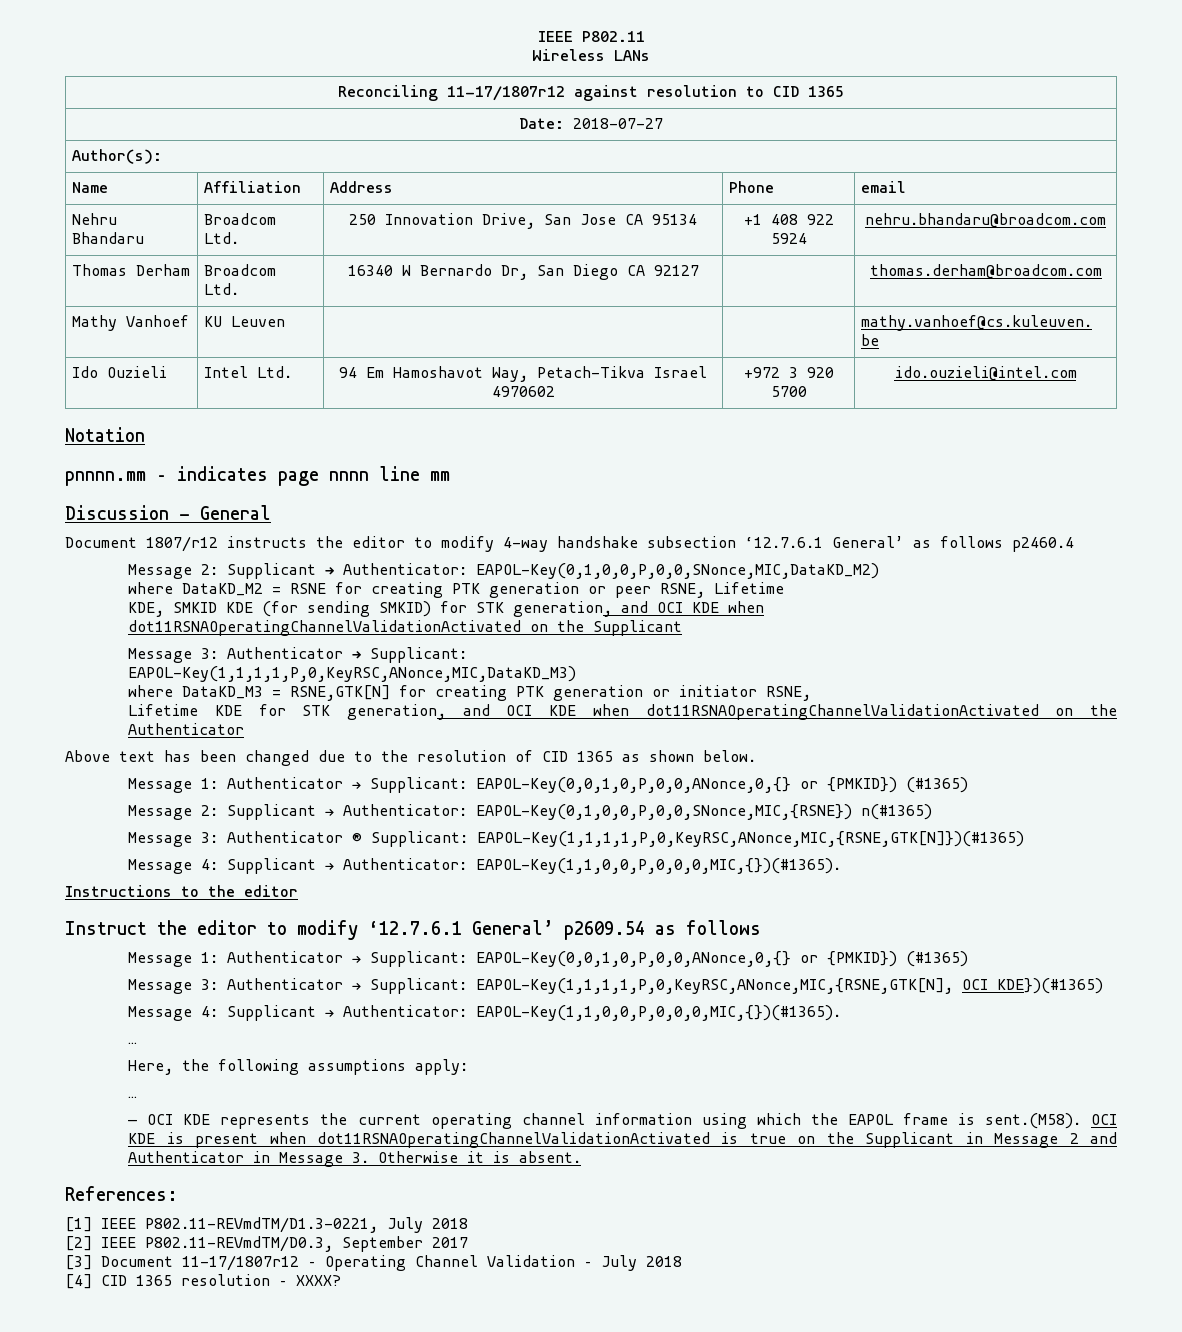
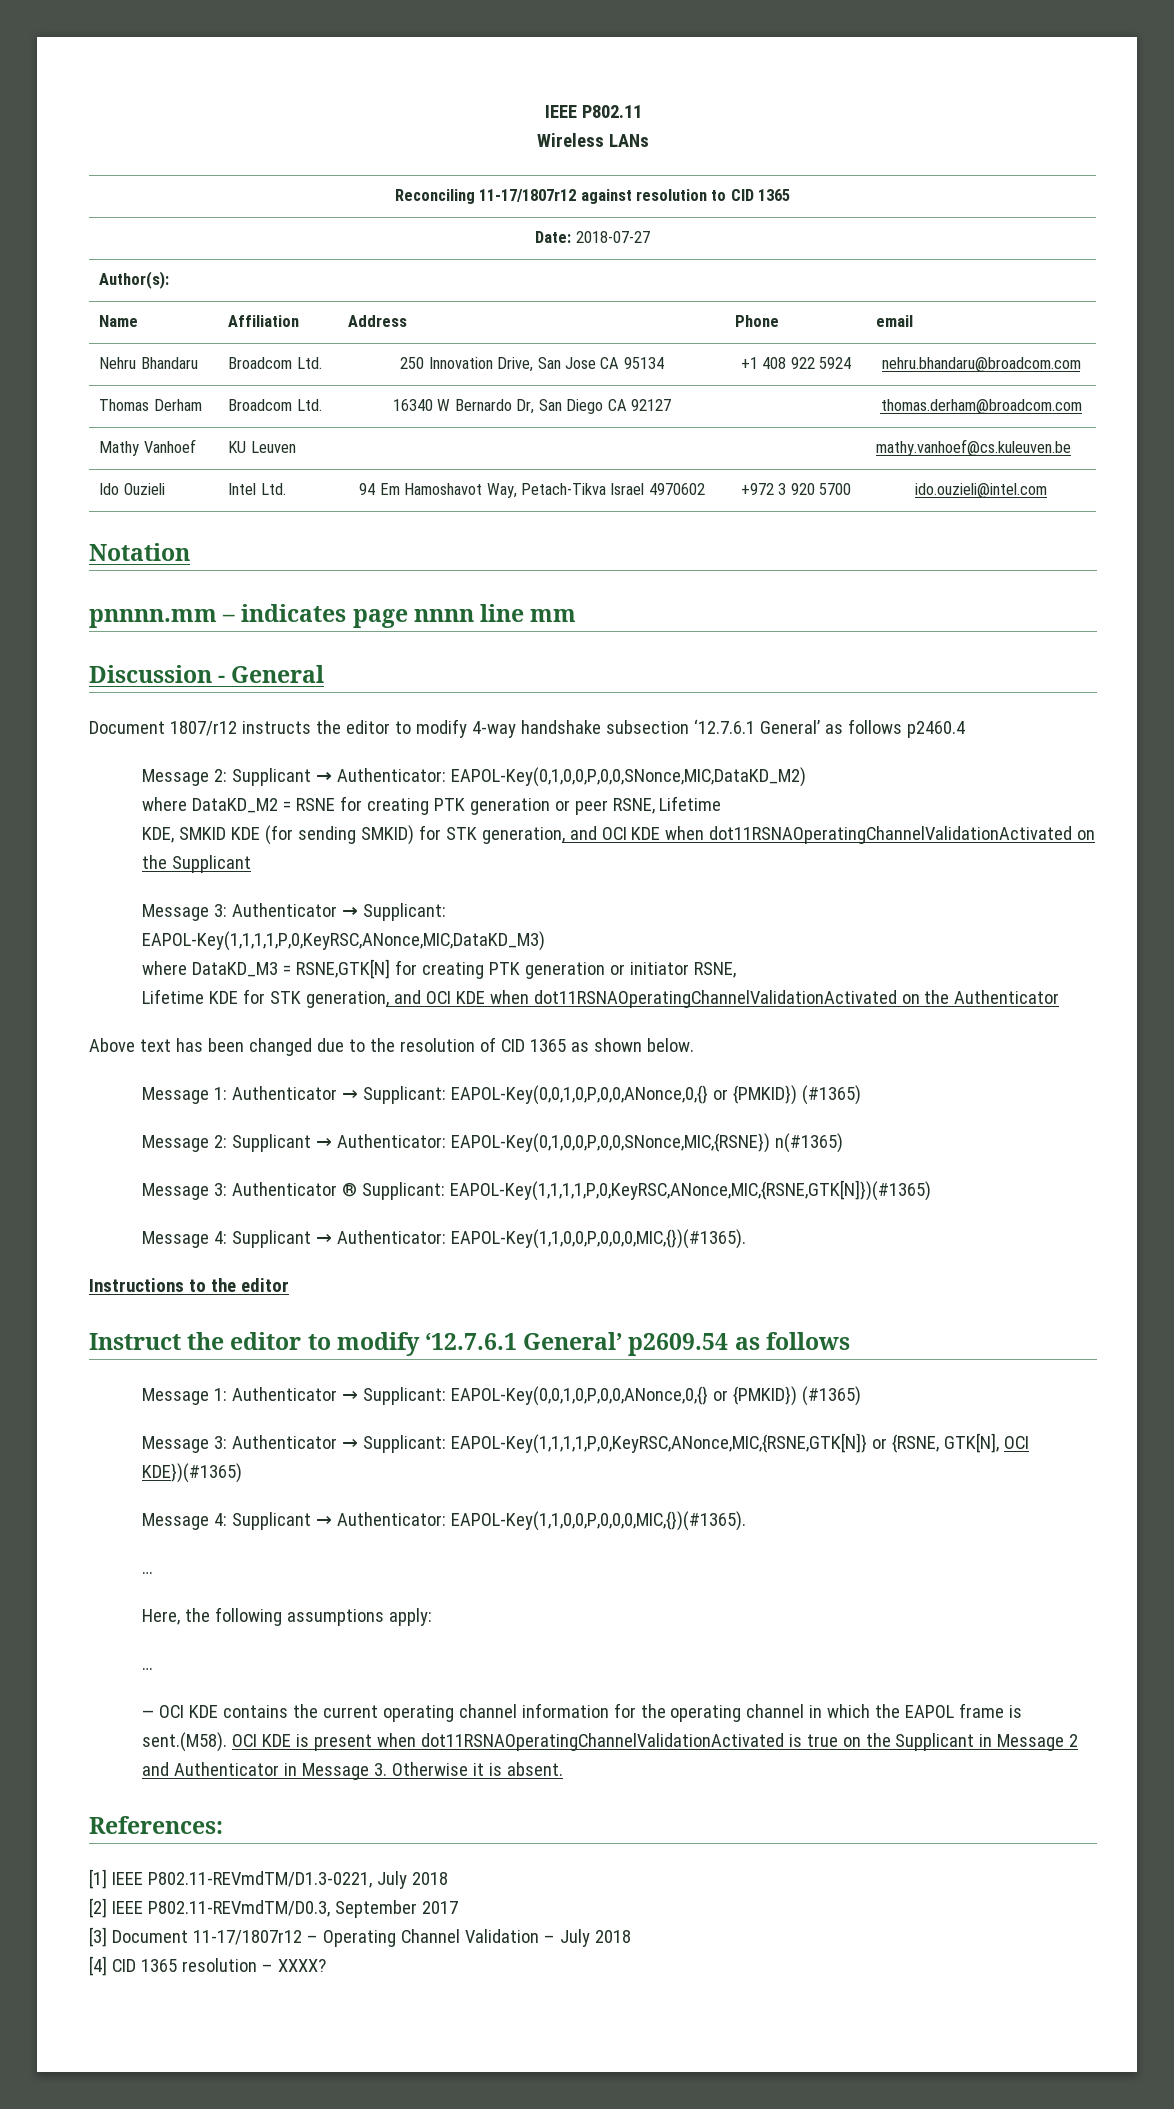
- Message 3: Authenticator → Supplicant: EAPOL-Key(1,1,1,1,P,0,KeyRSC,ANonce,MIC,{RSNE,GTK[N], OCI KDE})(#1365)
+ Message 3: Authenticator → Supplicant: EAPOL-Key(1,1,1,1,P,0,KeyRSC,ANonce,MIC,{RSNE,GTK[N]} or {RSNE, GTK[N], OCI KDE})(#1365)
- — OCI KDE represents the current operating channel information using which the EAPOL frame is sent.(M58). OCI KDE is present when dot11RSNAOperatingChannelValidationActivated is true on the Supplicant in Message 2 and Authenticator in Message 3. Otherwise it is absent.
+ — OCI KDE contains the current operating channel information for the operating channel in which the EAPOL frame is sent.(M58). OCI KDE is present when dot11RSNAOperatingChannelValidationActivated is true on the Supplicant in Message 2 and Authenticator in Message 3. Otherwise it is absent.

